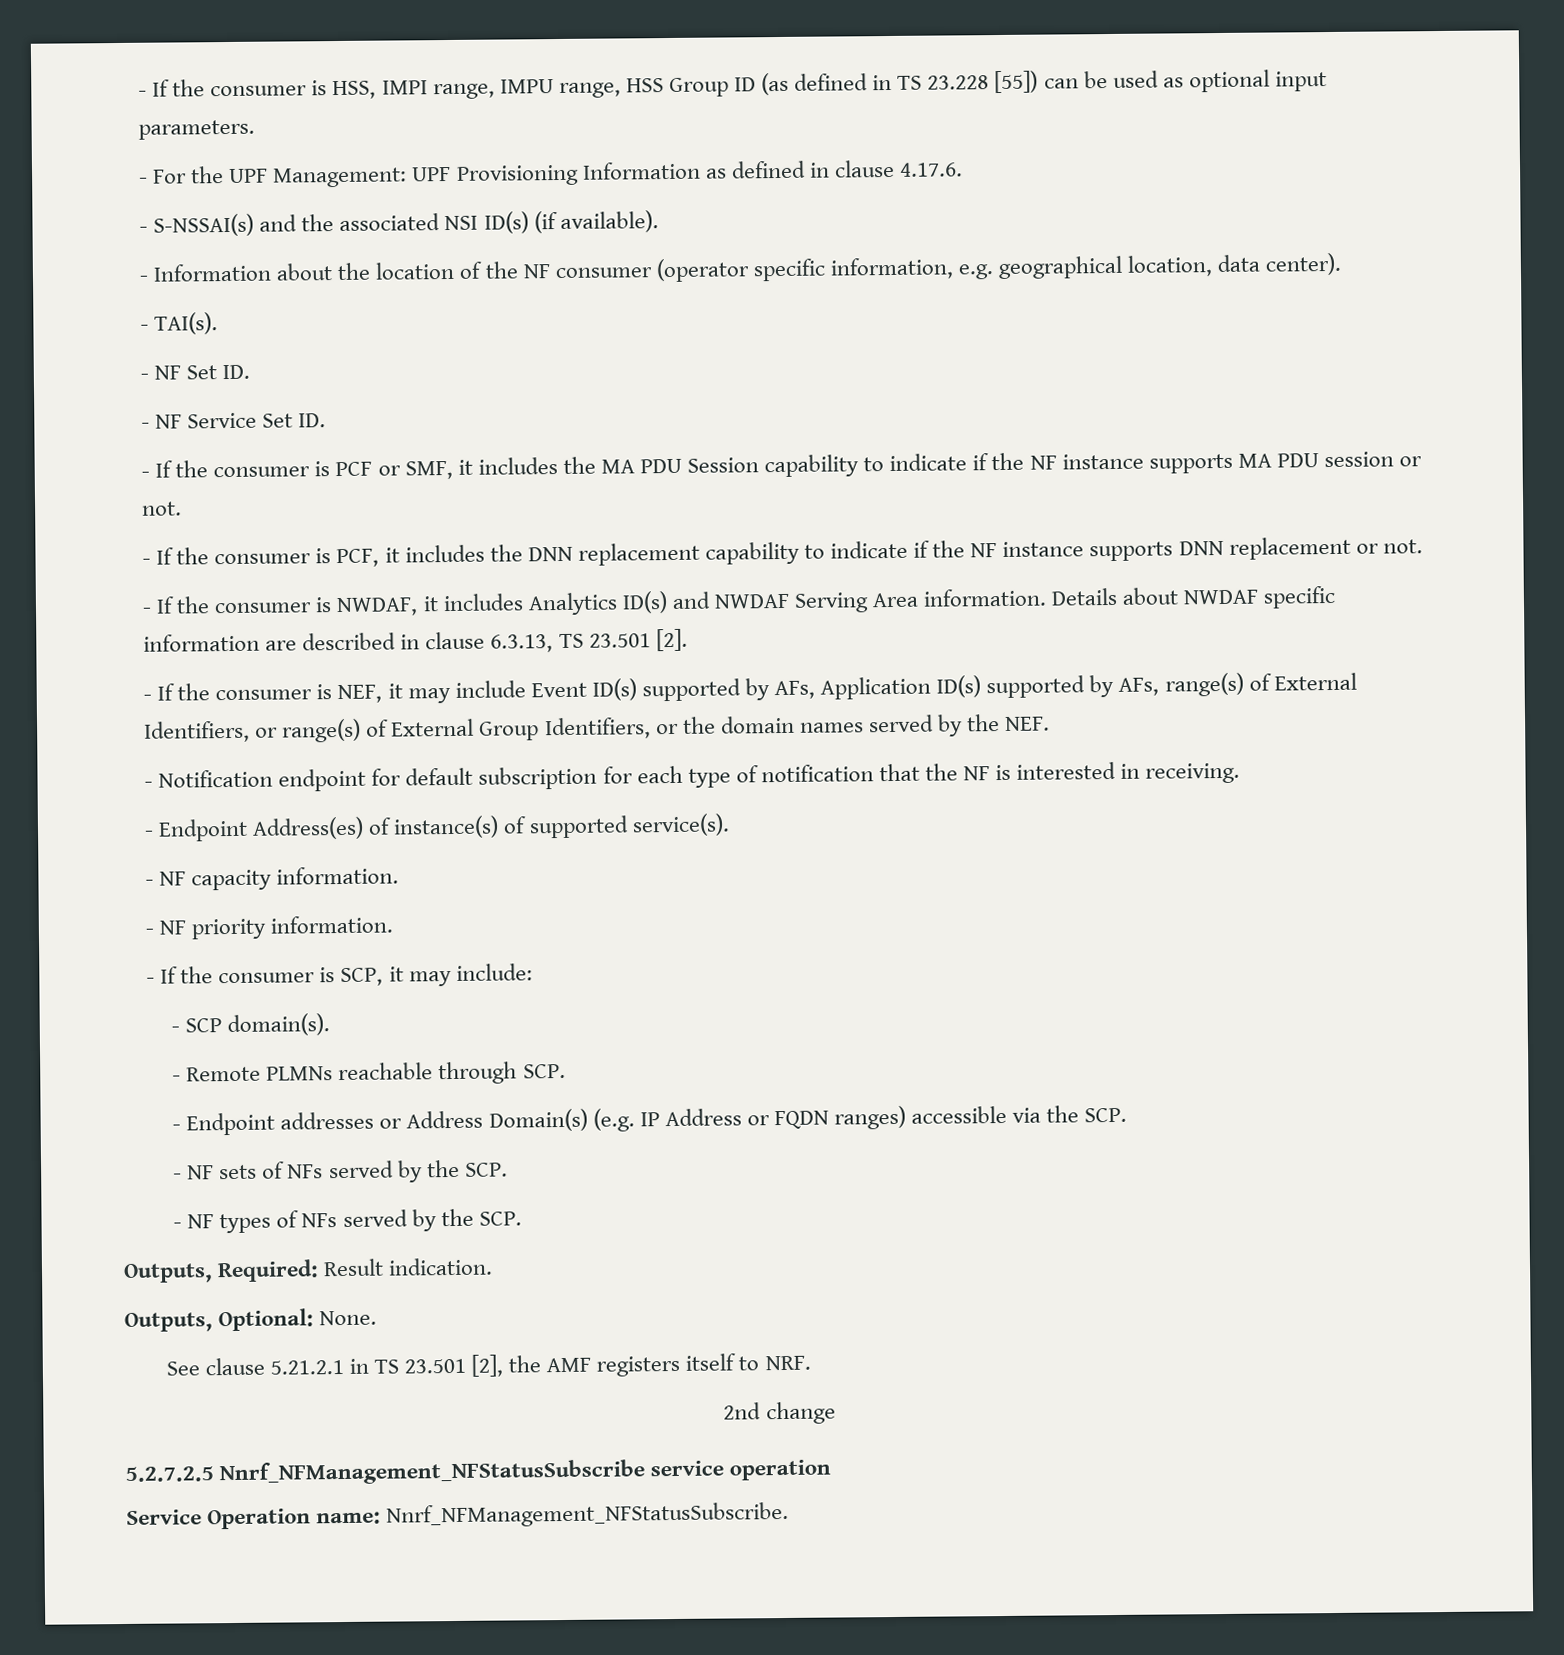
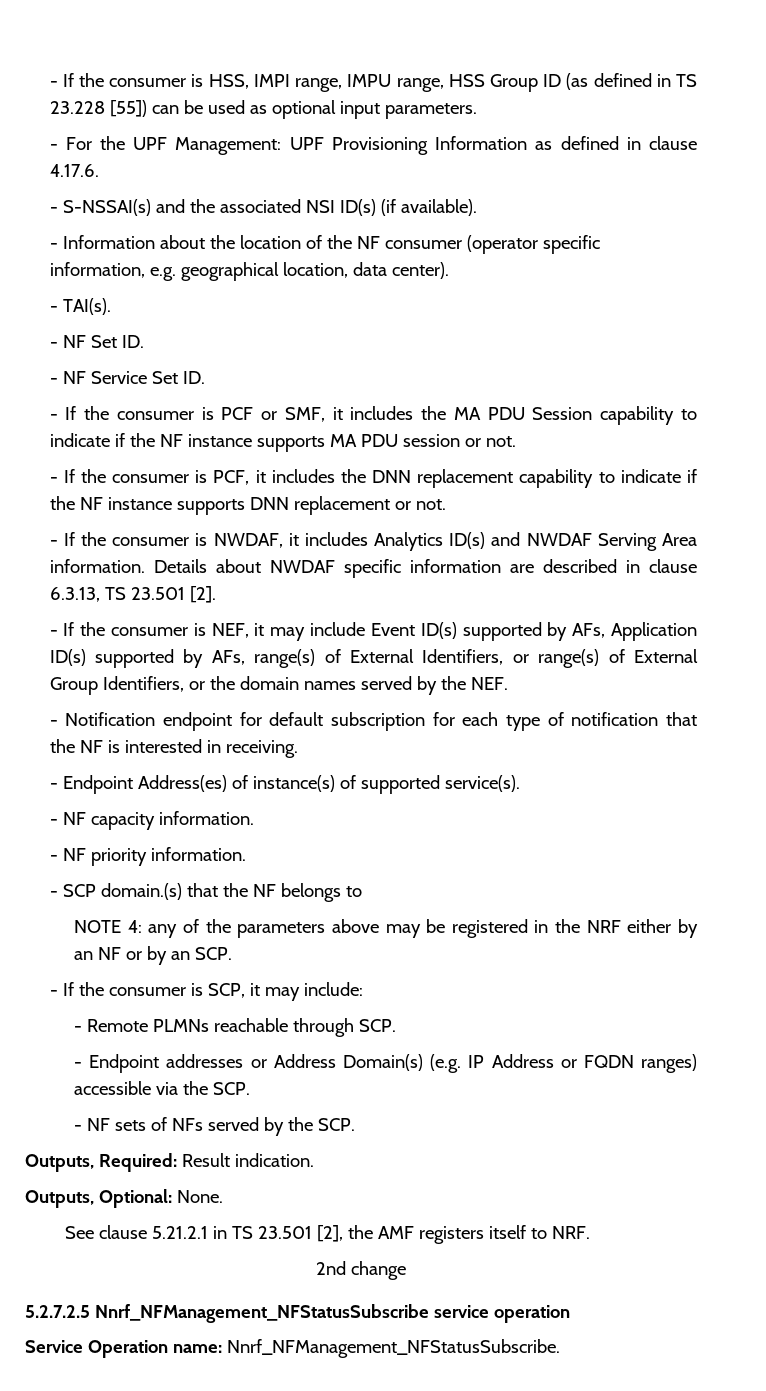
+ - SCP domain.(s) that the NF belongs to
+ NOTE 4: any of the parameters above may be registered in the NRF either by an NF or by an SCP.
- - SCP domain(s).
- - NF types of NFs served by the SCP.

